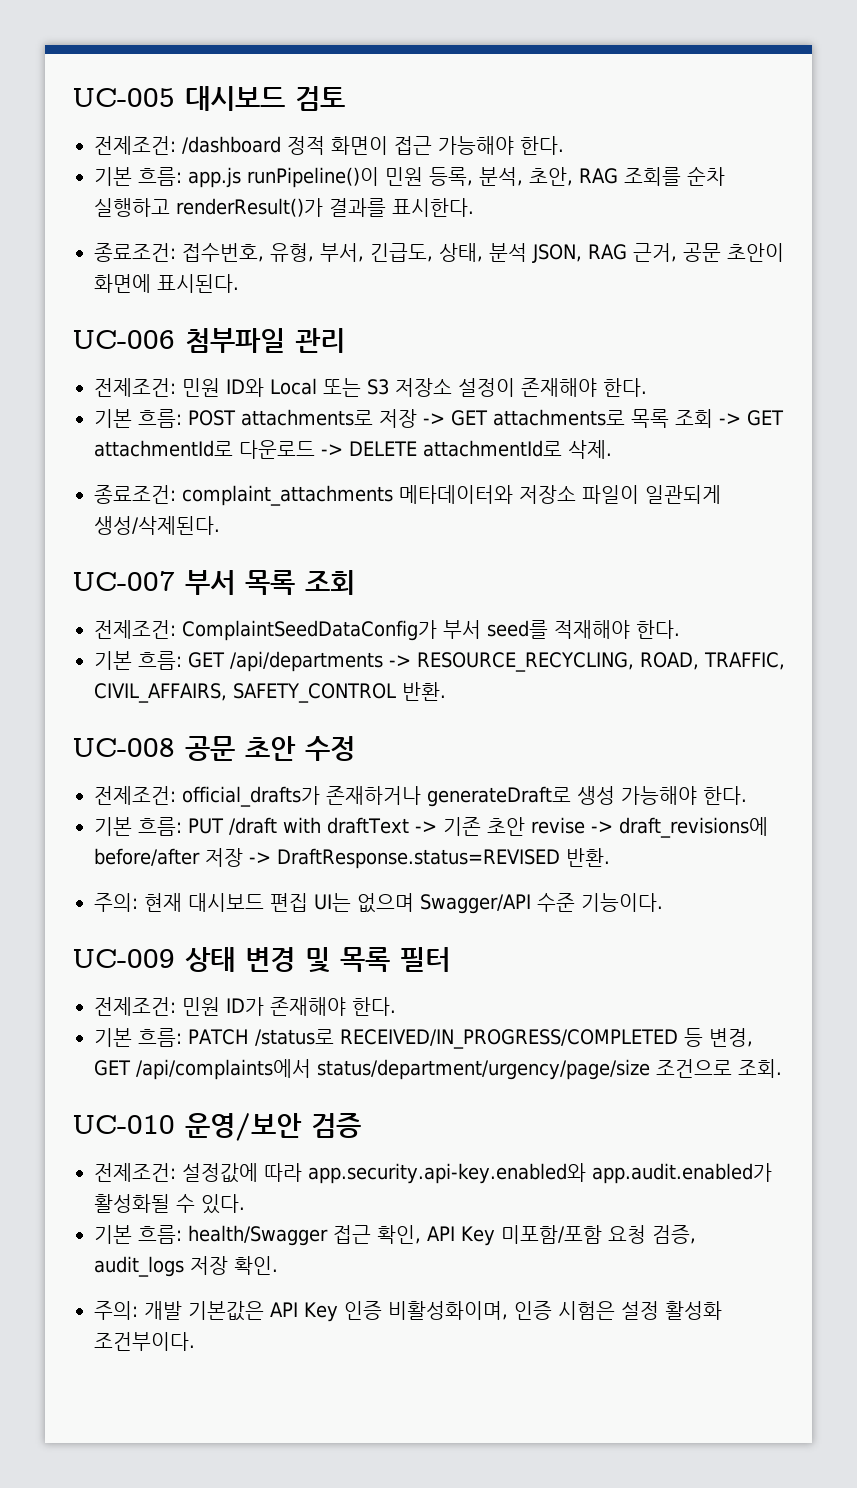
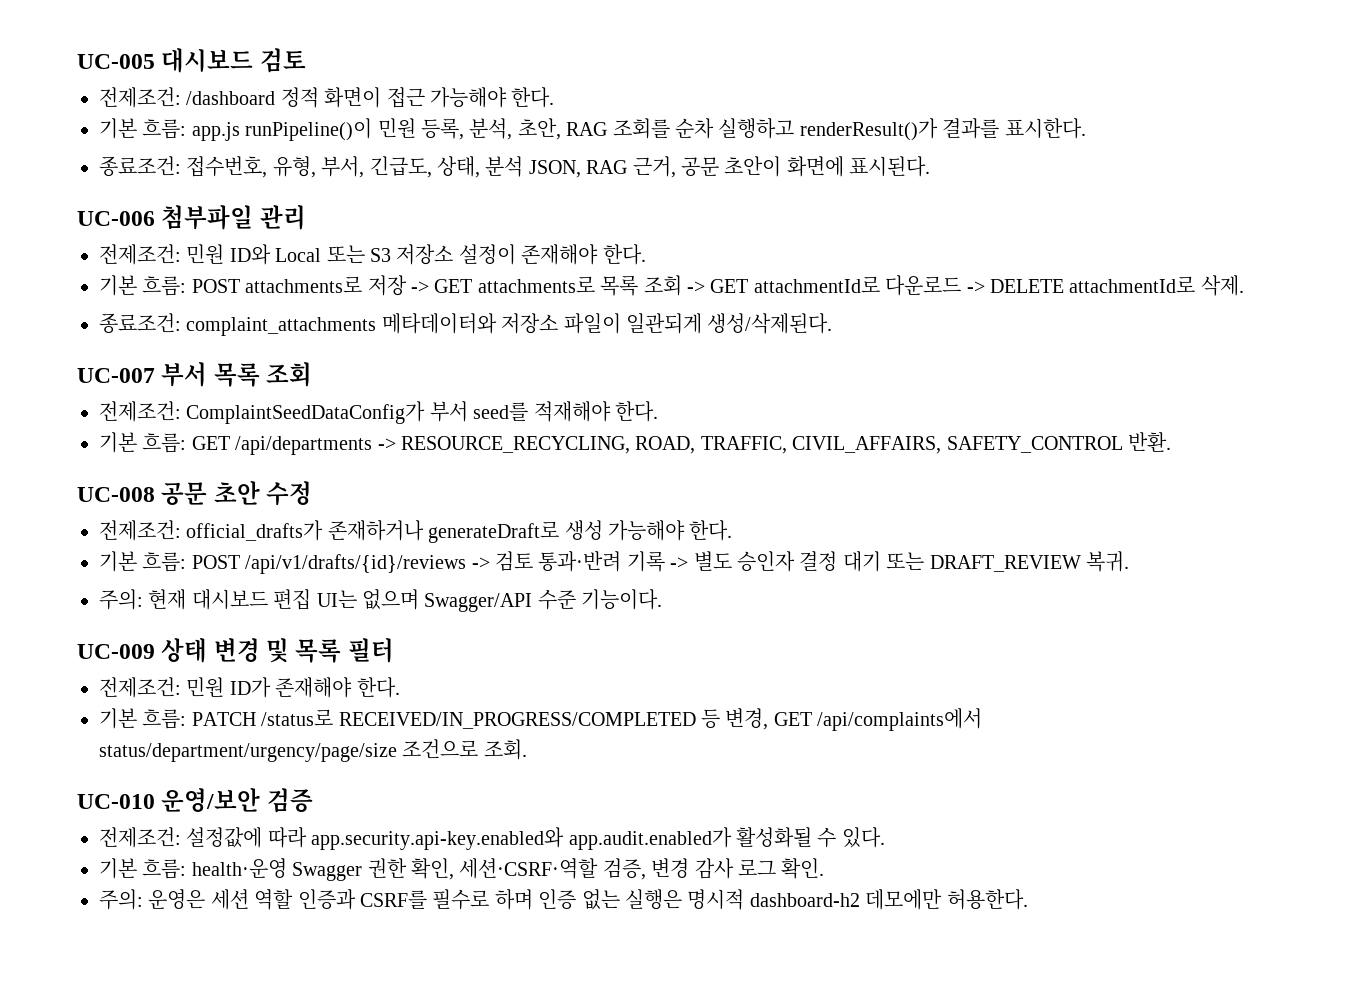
- 기본 흐름: PUT /draft with draftText -> 기존 초안 revise -> draft_revisions에 before/after 저장 -> DraftResponse.status=REVISED 반환.
+ 기본 흐름: POST /api/v1/drafts/{id}/reviews -> 검토 통과·반려 기록 -> 별도 승인자 결정 대기 또는 DRAFT_REVIEW 복귀.
- 기본 흐름: health/Swagger 접근 확인, API Key 미포함/포함 요청 검증, audit_logs 저장 확인.
- 주의: 개발 기본값은 API Key 인증 비활성화이며, 인증 시험은 설정 활성화 조건부이다.
+ 기본 흐름: health·운영 Swagger 권한 확인, 세션·CSRF·역할 검증, 변경 감사 로그 확인.
+ 주의: 운영은 세션 역할 인증과 CSRF를 필수로 하며 인증 없는 실행은 명시적 dashboard-h2 데모에만 허용한다.

